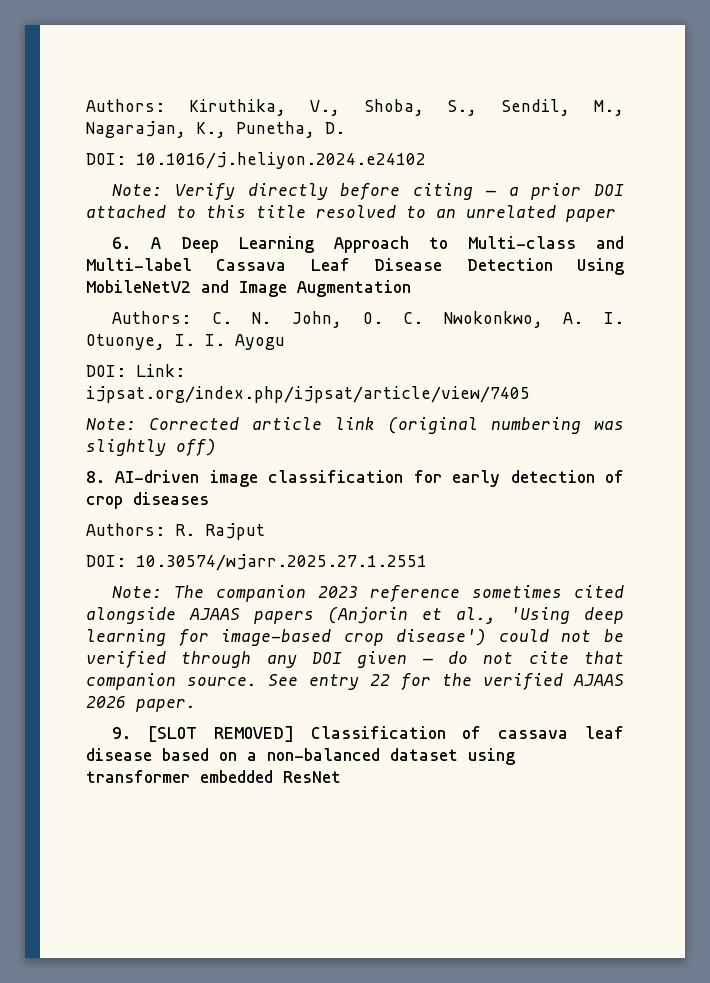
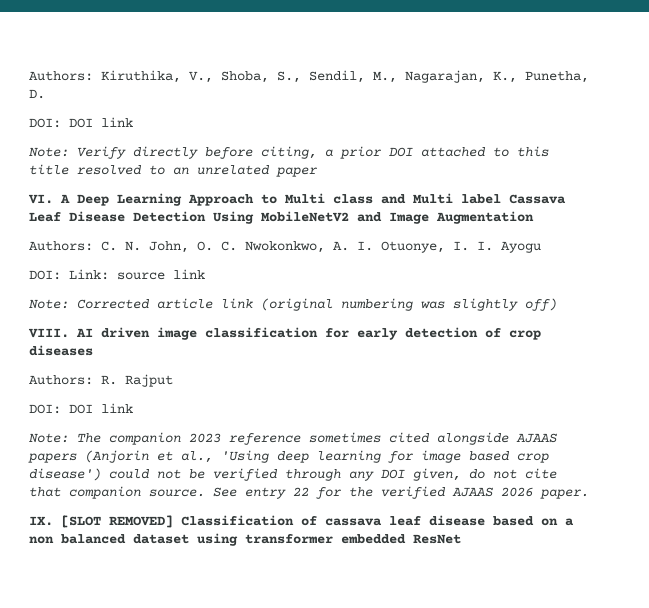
  Authors: Kiruthika, V., Shoba, S., Sendil, M., Nagarajan, K., Punetha, D.
- DOI: 10.1016/j.heliyon.2024.e24102
+ DOI: DOI link
- Note: Verify directly before citing — a prior DOI attached to this title resolved to an unrelated paper
+ Note: Verify directly before citing, a prior DOI attached to this title resolved to an unrelated paper
- 6. A Deep Learning Approach to Multi-class and Multi-label Cassava Leaf Disease Detection Using MobileNetV2 and Image Augmentation
+ VI. A Deep Learning Approach to Multi class and Multi label Cassava Leaf Disease Detection Using MobileNetV2 and Image Augmentation
- DOI: Link: ijpsat.org/index.php/ijpsat/article/view/7405
+ DOI: Link: source link
- 8. AI-driven image classification for early detection of crop diseases
+ VIII. AI driven image classification for early detection of crop diseases
  Authors: R. Rajput
- DOI: 10.30574/wjarr.2025.27.1.2551
+ DOI: DOI link
- Note: The companion 2023 reference sometimes cited alongside AJAAS papers (Anjorin et al., 'Using deep learning for image-based crop disease') could not be verified through any DOI given — do not cite that companion source.
+ Note: The companion 2023 reference sometimes cited alongside AJAAS papers (Anjorin et al., 'Using deep learning for image based crop disease') could not be verified through any DOI given, do not cite that companion source.
- 9. [SLOT REMOVED] Classification of cassava leaf disease based on a non-balanced dataset using transformer embedded ResNet
+ IX. [SLOT REMOVED] Classification of cassava leaf disease based on a non balanced dataset using transformer embedded ResNet

